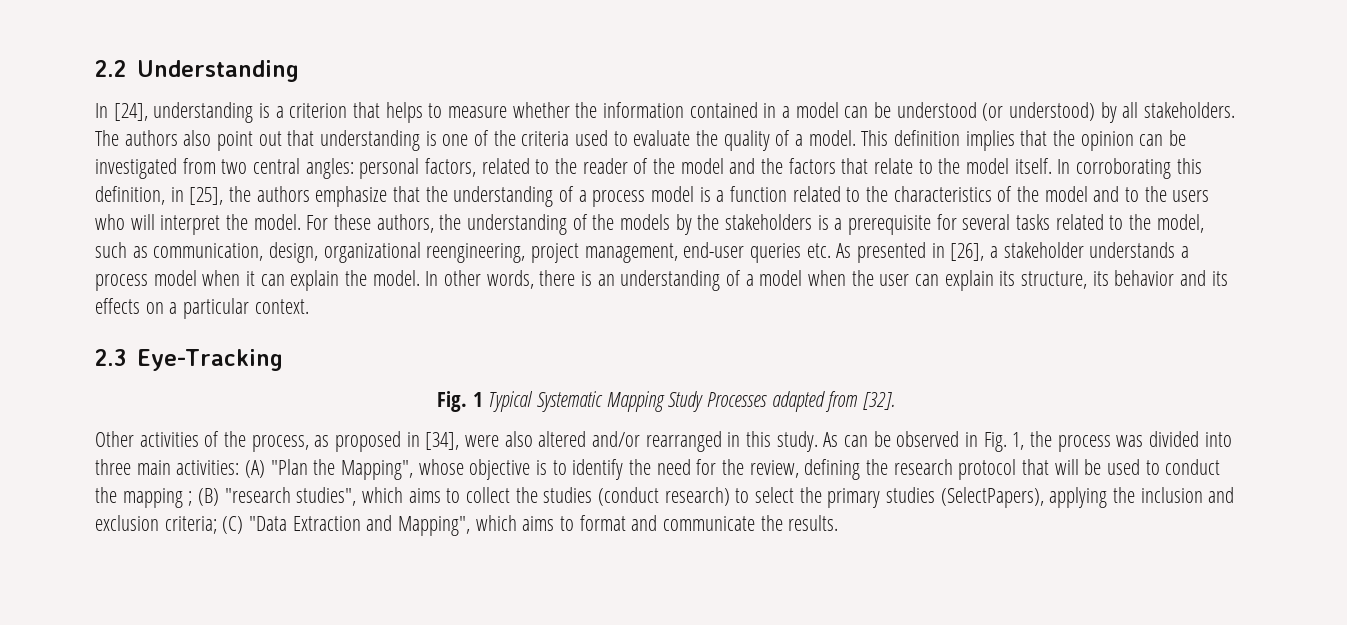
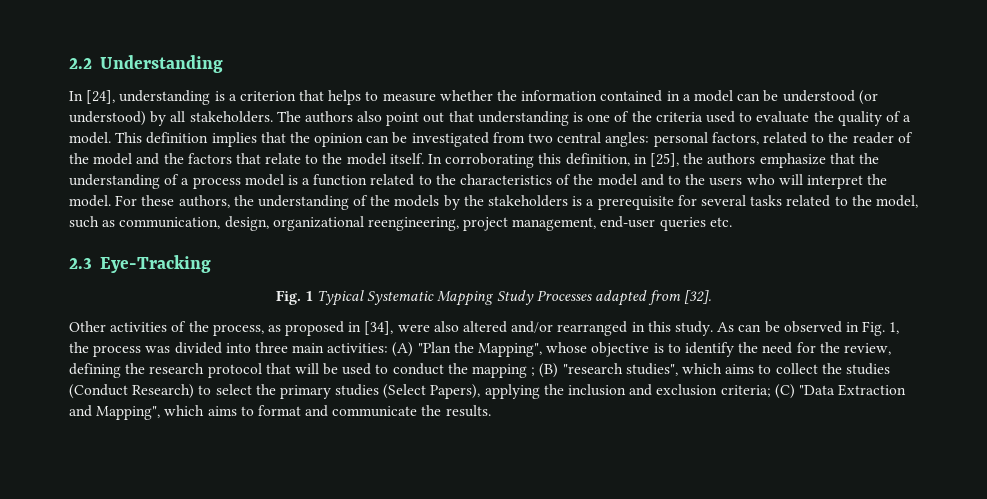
- For these authors, the understanding of the models by the stakeholders is a prerequisite for several tasks related to the model, such as communication, design, organizational reengineering, project management, end-user queries etc. As presented in [26], a stakeholder understands a process model when it can explain the model. In other words, there is an understanding of a model when the user can explain its structure, its behavior and its effects on a particular context.
+ For these authors, the understanding of the models by the stakeholders is a prerequisite for several tasks related to the model, such as communication, design, organizational reengineering, project management, end-user queries etc.
- (B) "research studies", which aims to collect the studies (conduct research) to select the primary studies (SelectPapers), applying the inclusion and exclusion criteria;
+ (B) "research studies", which aims to collect the studies (Conduct Research) to select the primary studies (Select Papers), applying the inclusion and exclusion criteria;

